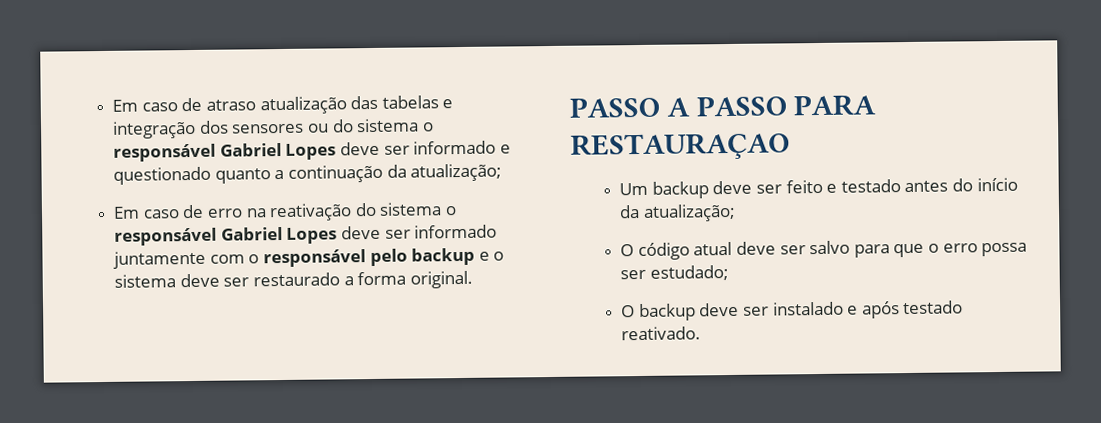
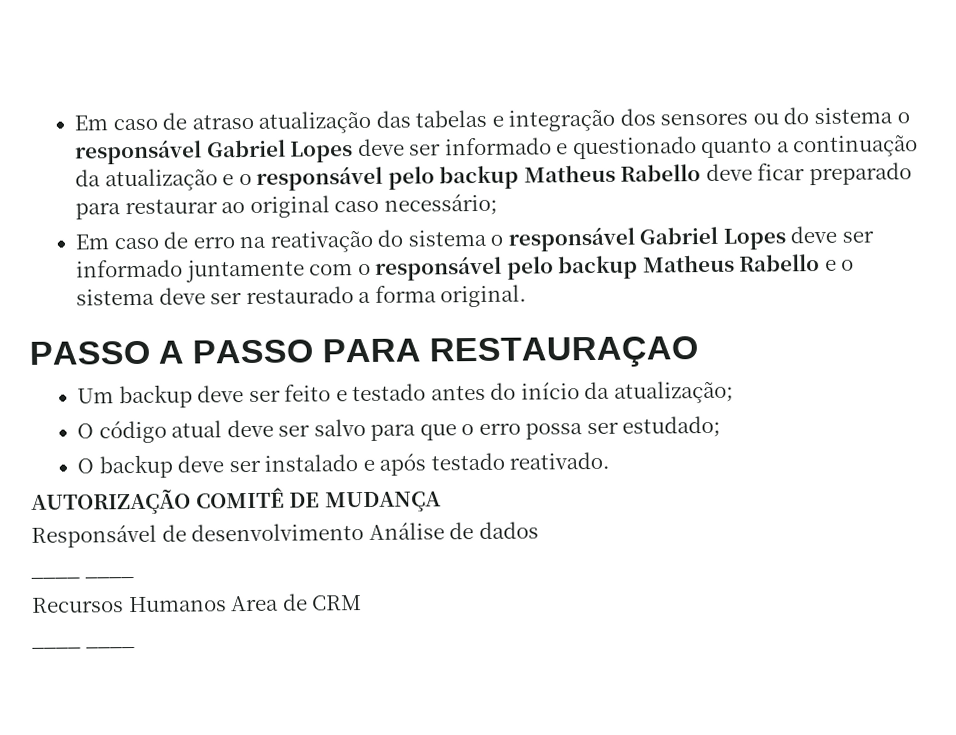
- Em caso de atraso atualização das tabelas e integração dos sensores ou do sistema o responsável Gabriel Lopes deve ser informado e questionado quanto a continuação da atualização;
+ Em caso de atraso atualização das tabelas e integração dos sensores ou do sistema o responsável Gabriel Lopes deve ser informado e questionado quanto a continuação da atualização e o responsável pelo backup Matheus Rabello deve ficar preparado para restaurar ao original caso necessário;
- Em caso de erro na reativação do sistema o responsável Gabriel Lopes deve ser informado juntamente com o responsável pelo backup e o sistema deve ser restaurado a forma original.
+ Em caso de erro na reativação do sistema o responsável Gabriel Lopes deve ser informado juntamente com o responsável pelo backup Matheus Rabello e o sistema deve ser restaurado a forma original.
+ AUTORIZAÇÃO COMITÊ DE MUDANÇA
+ Responsável de desenvolvimento Análise de dados
+ ____ ____
+ Recursos Humanos Area de CRM
+ ____ ____

